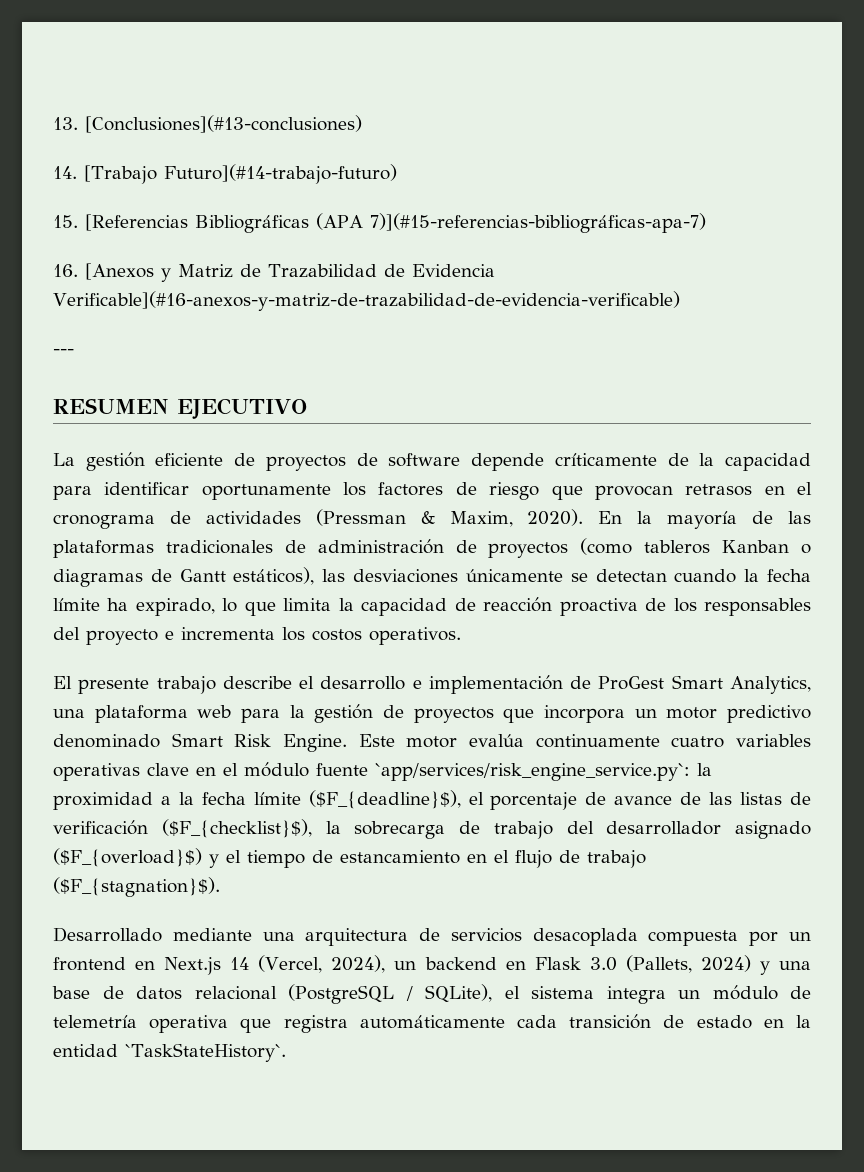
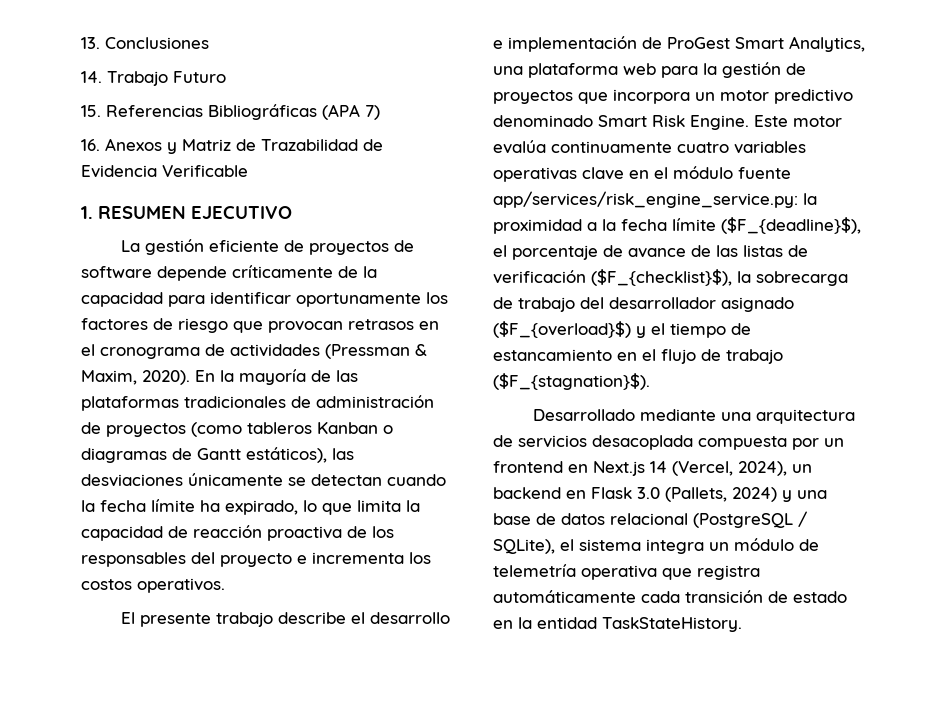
- 13. [Conclusiones](#13-conclusiones)
+ 13. Conclusiones
- 14. [Trabajo Futuro](#14-trabajo-futuro)
+ 14. Trabajo Futuro
- 15. [Referencias Bibliográficas (APA 7)](#15-referencias-bibliográficas-apa-7)
+ 15. Referencias Bibliográficas (APA 7)
- 16. [Anexos y Matriz de Trazabilidad de Evidencia Verificable](#16-anexos-y-matriz-de-trazabilidad-de-evidencia-verificable)
- ---
- RESUMEN EJECUTIVO
+ 16. Anexos y Matriz de Trazabilidad de Evidencia Verificable
+ 1. RESUMEN EJECUTIVO
- Este motor evalúa continuamente cuatro variables operativas clave en el módulo fuente `app/services/risk_engine_service.py`: la proximidad a la fecha límite ($F_{deadline}$), el porcentaje de avance de las listas de verificación ($F_{checklist}$), la sobrecarga de trabajo del desarrollador asignado ($F_{overload}$) y el tiempo de estancamiento en el flujo de trabajo ($F_{stagnation}$).
+ Este motor evalúa continuamente cuatro variables operativas clave en el módulo fuente app/services/risk_engine_service.py: la proximidad a la fecha límite ($F_{deadline}$), el porcentaje de avance de las listas de verificación ($F_{checklist}$), la sobrecarga de trabajo del desarrollador asignado ($F_{overload}$) y el tiempo de estancamiento en el flujo de trabajo ($F_{stagnation}$).
- Desarrollado mediante una arquitectura de servicios desacoplada compuesta por un frontend en Next.js 14 (Vercel, 2024), un backend en Flask 3.0 (Pallets, 2024) y una base de datos relacional (PostgreSQL / SQLite), el sistema integra un módulo de telemetría operativa que registra automáticamente cada transición de estado en la entidad `TaskStateHistory`.
+ Desarrollado mediante una arquitectura de servicios desacoplada compuesta por un frontend en Next.js 14 (Vercel, 2024), un backend en Flask 3.0 (Pallets, 2024) y una base de datos relacional (PostgreSQL / SQLite), el sistema integra un módulo de telemetría operativa que registra automáticamente cada transición de estado en la entidad TaskStateHistory.

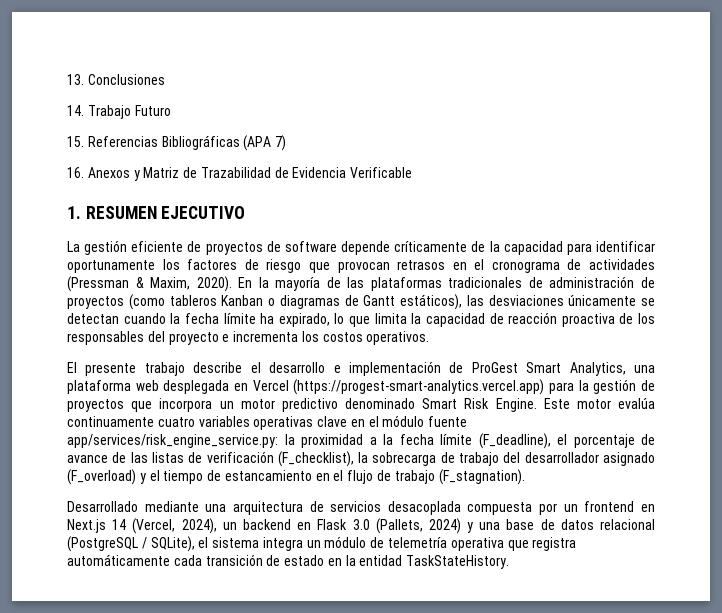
- El presente trabajo describe el desarrollo e implementación de ProGest Smart Analytics, una plataforma web para la gestión de proyectos que incorpora un motor predictivo denominado Smart Risk Engine.
+ El presente trabajo describe el desarrollo e implementación de ProGest Smart Analytics, una plataforma web desplegada en Vercel (https://progest-smart-analytics.vercel.app) para la gestión de proyectos que incorpora un motor predictivo denominado Smart Risk Engine.
- Este motor evalúa continuamente cuatro variables operativas clave en el módulo fuente app/services/risk_engine_service.py: la proximidad a la fecha límite ($F_{deadline}$), el porcentaje de avance de las listas de verificación ($F_{checklist}$), la sobrecarga de trabajo del desarrollador asignado ($F_{overload}$) y el tiempo de estancamiento en el flujo de trabajo ($F_{stagnation}$).
+ Este motor evalúa continuamente cuatro variables operativas clave en el módulo fuente app/services/risk_engine_service.py: la proximidad a la fecha límite (F_deadline), el porcentaje de avance de las listas de verificación (F_checklist), la sobrecarga de trabajo del desarrollador asignado (F_overload) y el tiempo de estancamiento en el flujo de trabajo (F_stagnation).

